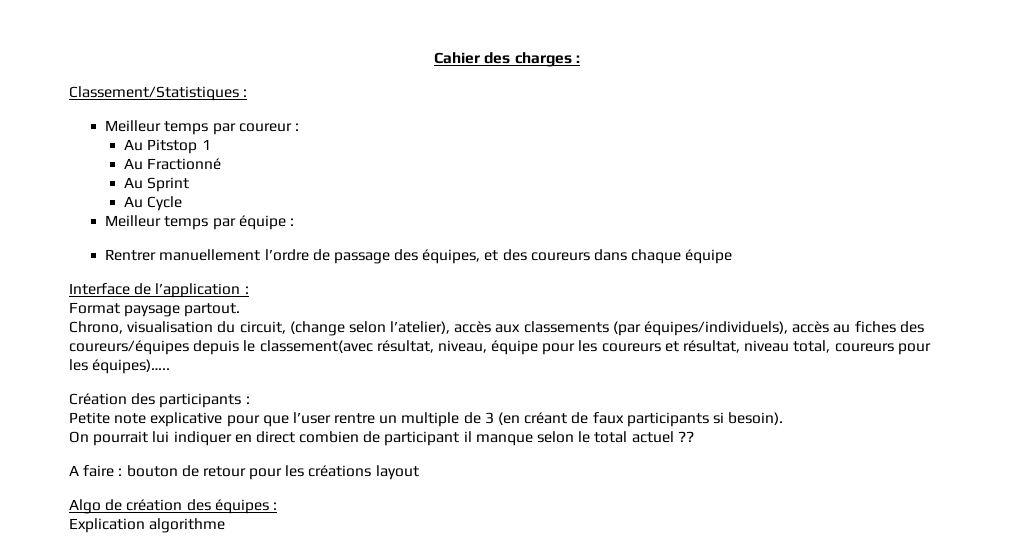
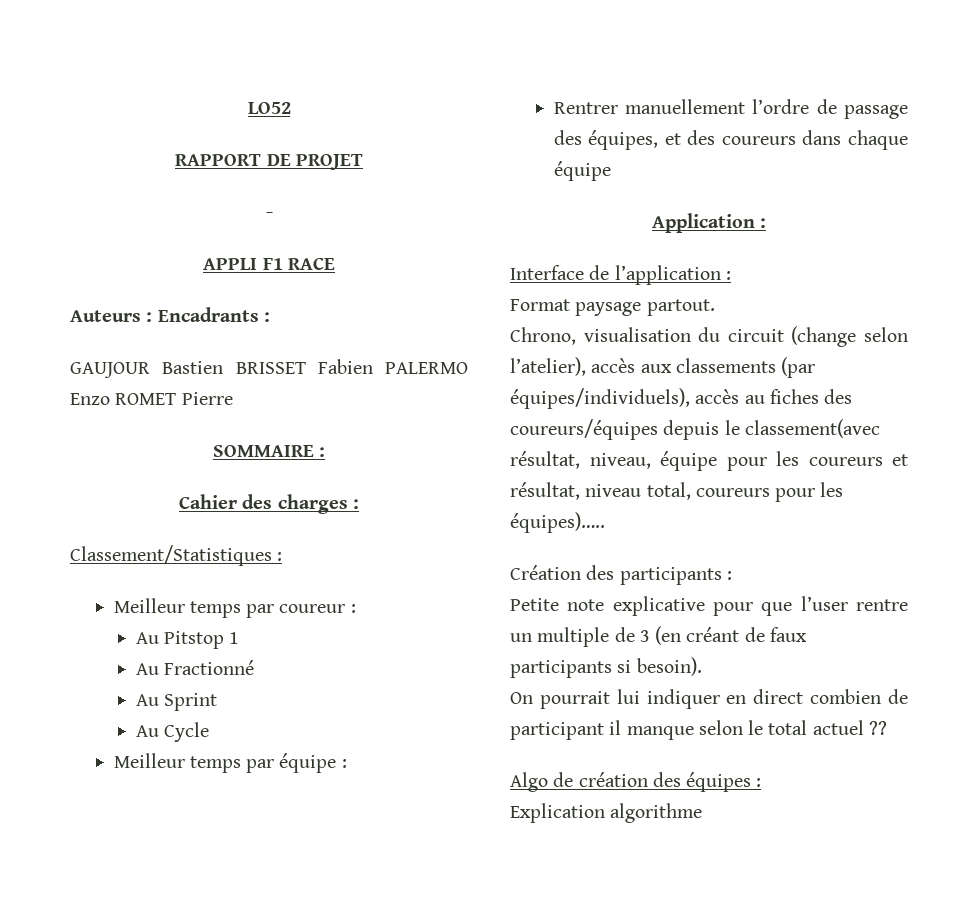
+ LO52
+ RAPPORT DE PROJET
+ -
+ APPLI F1 RACE
+ Auteurs : Encadrants :
+ GAUJOUR Bastien BRISSET Fabien PALERMO Enzo ROMET Pierre
+ SOMMAIRE :
+ Application :
- Chrono, visualisation du circuit, (change selon l’atelier), accès aux classements (par équipes/individuels), accès au fiches des coureurs/équipes depuis le classement(avec résultat, niveau, équipe pour les coureurs et résultat, niveau total, coureurs pour les équipes)…..
+ Chrono, visualisation du circuit (change selon l’atelier), accès aux classements (par équipes/individuels), accès au fiches des coureurs/équipes depuis le classement(avec résultat, niveau, équipe pour les coureurs et résultat, niveau total, coureurs pour les équipes)…..
- A faire : bouton de retour pour les créations layout

